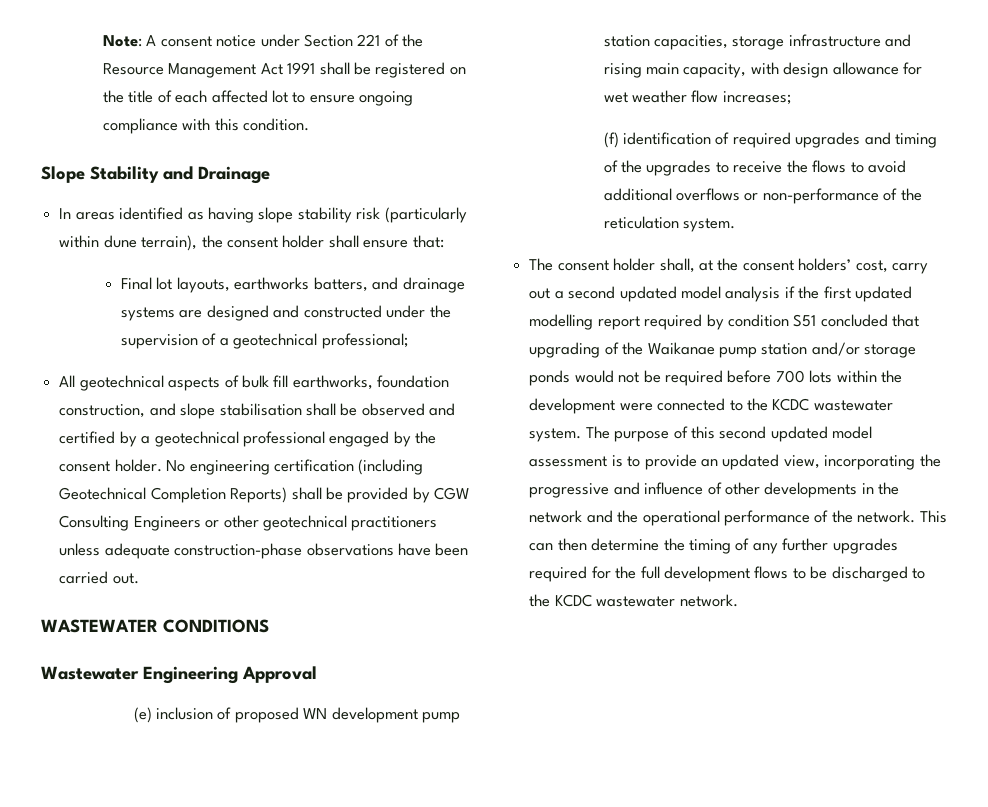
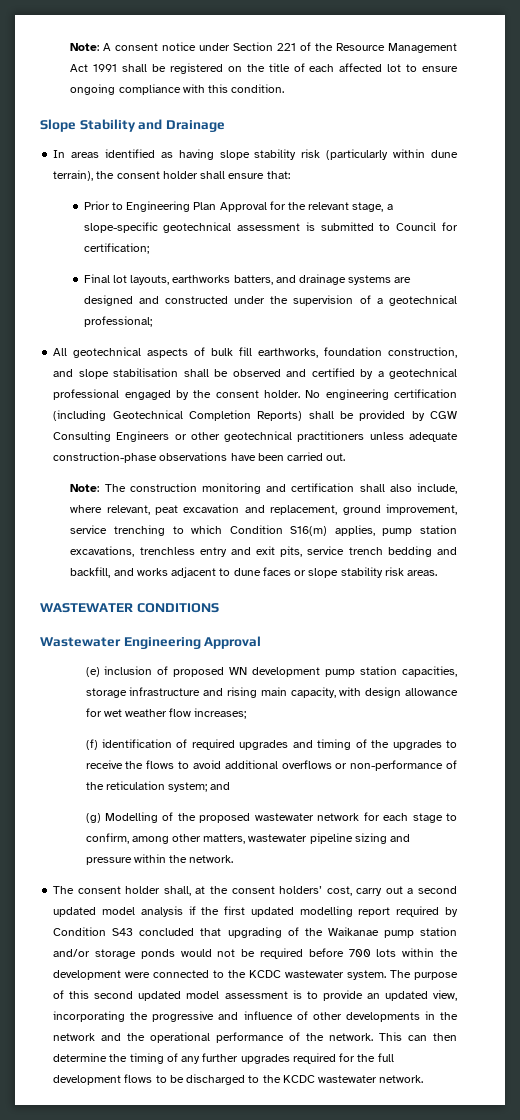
+ Prior to Engineering Plan Approval for the relevant stage, a slope-specific geotechnical assessment is submitted to Council for certification;
+ Note: The construction monitoring and certification shall also include, where relevant, peat excavation and replacement, ground improvement, service trenching to which Condition S16(m) applies, pump station excavations, trenchless entry and exit pits, service trench bedding and backfill, and works adjacent to dune faces or slope stability risk areas.
- (f) identification of required upgrades and timing of the upgrades to receive the flows to avoid additional overflows or non-performance of the reticulation system.
+ (f) identification of required upgrades and timing of the upgrades to receive the flows to avoid additional overflows or non-performance of the reticulation system; and
+ (g) Modelling of the proposed wastewater network for each stage to confirm, among other matters, wastewater pipeline sizing and pressure within the network.
- The consent holder shall, at the consent holders’ cost, carry out a second updated model analysis if the first updated modelling report required by condition S51 concluded that upgrading of the Waikanae pump station and/or storage ponds would not be required before 700 lots within the development were connected to the KCDC wastewater system.
+ The consent holder shall, at the consent holders’ cost, carry out a second updated model analysis if the first updated modelling report required by Condition S43 concluded that upgrading of the Waikanae pump station and/or storage ponds would not be required before 700 lots within the development were connected to the KCDC wastewater system.

